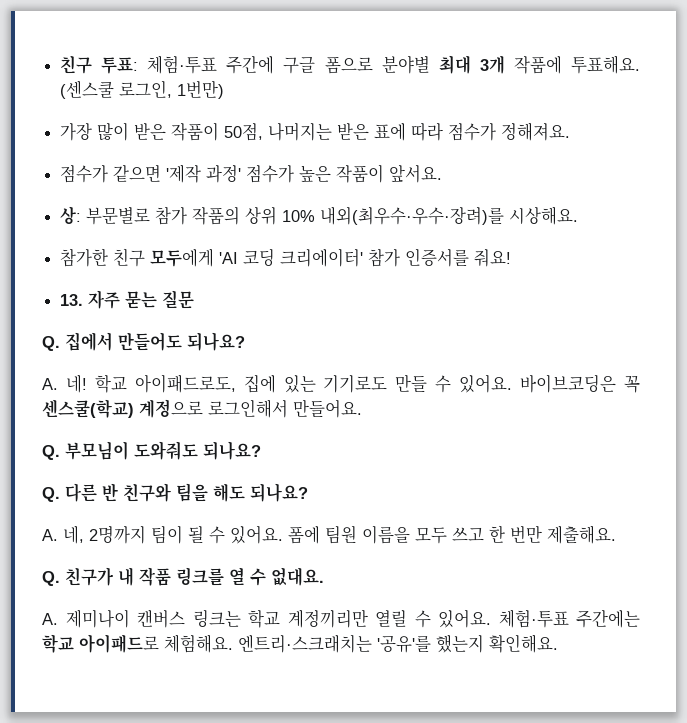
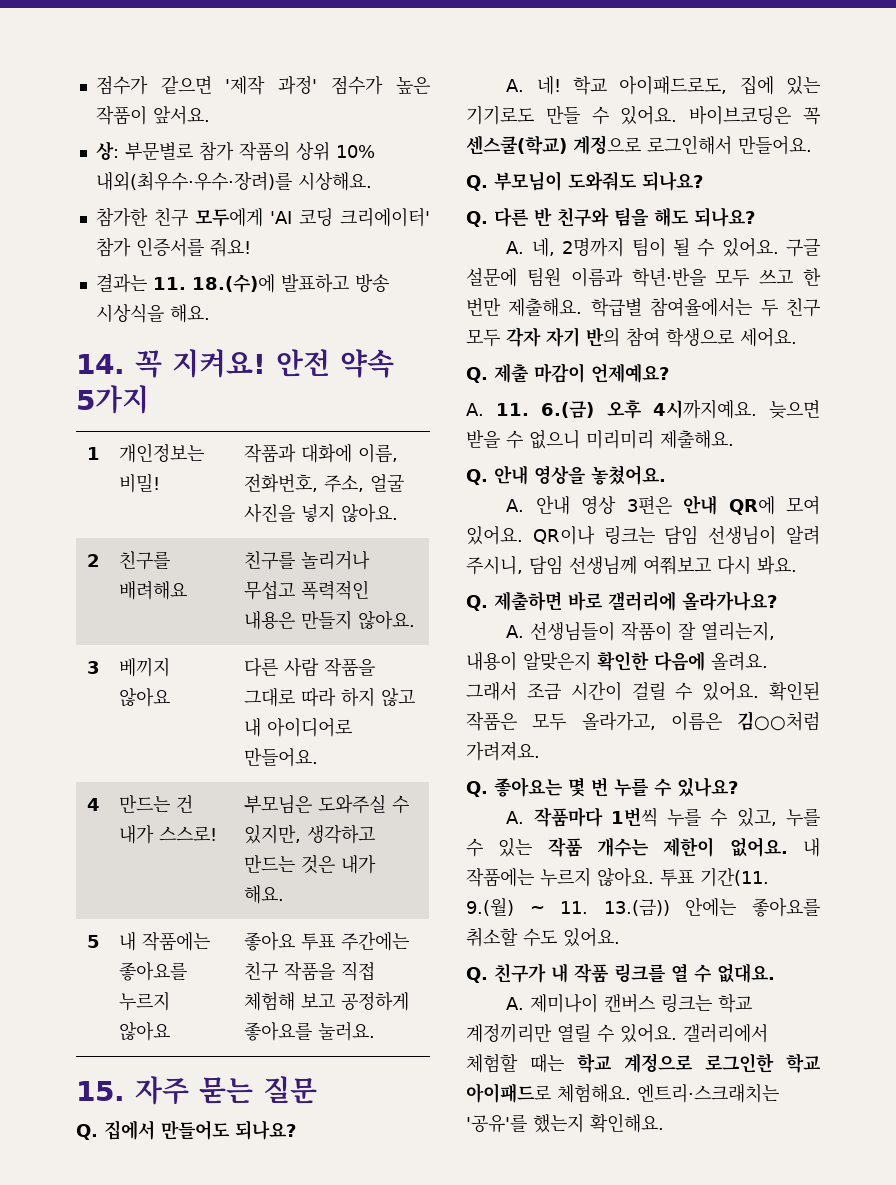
- 친구 투표: 체험·투표 주간에 구글 폼으로 분야별 최대 3개 작품에 투표해요. (센스쿨 로그인, 1번만)
- 가장 많이 받은 작품이 50점, 나머지는 받은 표에 따라 점수가 정해져요.
- 13. 자주 묻는 질문
+ 결과는 11. 18.(수)에 발표하고 방송 시상식을 해요.
+ 14. 꼭 지켜요! 안전 약속 5가지
+ 1 | 개인정보는 비밀! | 작품과 대화에 이름, 전화번호, 주소, 얼굴 사진을 넣지 않아요.
+ 2 | 친구를 배려해요 | 친구를 놀리거나 무섭고 폭력적인 내용은 만들지 않아요.
+ 3 | 베끼지 않아요 | 다른 사람 작품을 그대로 따라 하지 않고 내 아이디어로 만들어요.
+ 4 | 만드는 건 내가 스스로! | 부모님은 도와주실 수 있지만, 생각하고 만드는 것은 내가 해요.
+ 5 | 내 작품에는 좋아요를 누르지 않아요 | 좋아요 투표 주간에는 친구 작품을 직접 체험해 보고 공정하게 좋아요를 눌러요.
+ 15. 자주 묻는 질문
- 폼에 팀원 이름을 모두 쓰고 한 번만 제출해요.
+ 구글 설문에 팀원 이름과 학년·반을 모두 쓰고 한 번만 제출해요. 학급별 참여율에서는 두 친구 모두 각자 자기 반의 참여 학생으로 세어요.
+ Q. 제출 마감이 언제예요?
+ A. 11. 6.(금) 오후 4시까지예요. 늦으면 받을 수 없으니 미리미리 제출해요.
+ Q. 안내 영상을 놓쳤어요.
+ A. 안내 영상 3편은 안내 QR에 모여 있어요. QR이나 링크는 담임 선생님이 알려 주시니, 담임 선생님께 여쭤보고 다시 봐요.
+ Q. 제출하면 바로 갤러리에 올라가나요?
+ A. 선생님들이 작품이 잘 열리는지, 내용이 알맞은지 확인한 다음에 올려요. 그래서 조금 시간이 걸릴 수 있어요. 확인된 작품은 모두 올라가고, 이름은 김○○처럼 가려져요.
+ Q. 좋아요는 몇 번 누를 수 있나요?
+ A. 작품마다 1번씩 누를 수 있고, 누를 수 있는 작품 개수는 제한이 없어요. 내 작품에는 누르지 않아요. 투표 기간(11. 9.(월) ~ 11. 13.(금)) 안에는 좋아요를 취소할 수도 있어요.
- 체험·투표 주간에는 학교 아이패드로 체험해요.
+ 갤러리에서 체험할 때는 학교 계정으로 로그인한 학교 아이패드로 체험해요.

